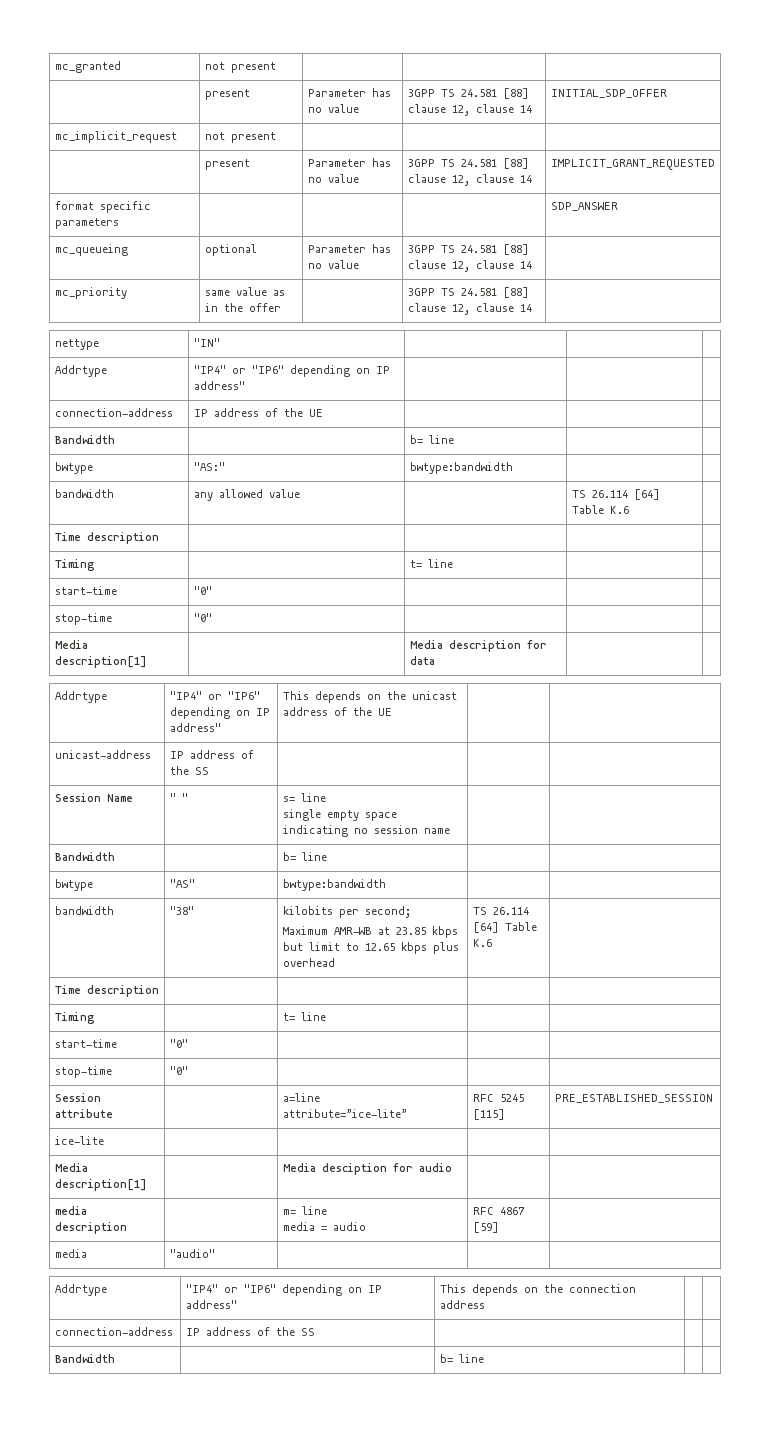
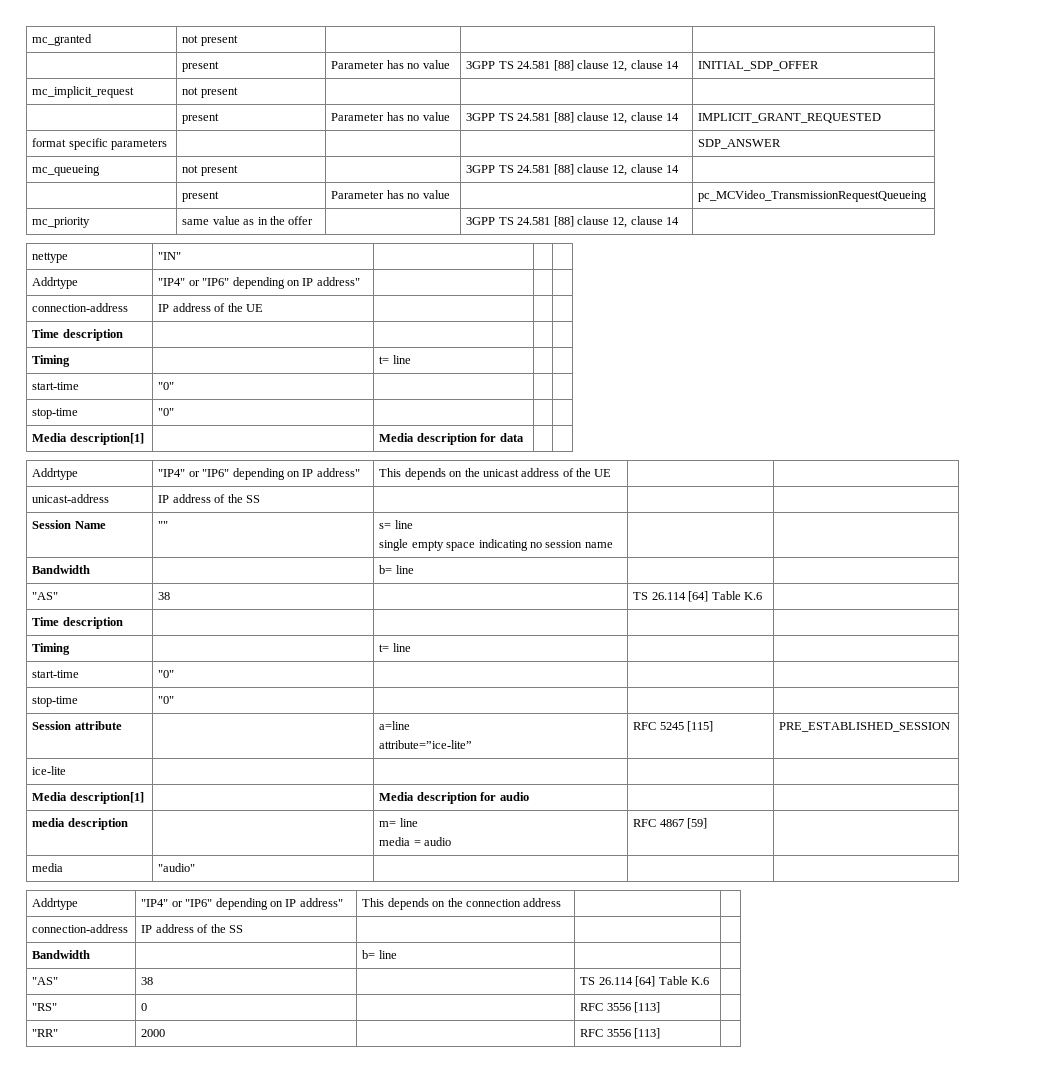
- mc_queueing | optional | Parameter has no value | 3GPP TS 24.581 [88] clause 12, clause 14 |
+ mc_queueing | not present | | 3GPP TS 24.581 [88] clause 12, clause 14 |
+ | present | Parameter has no value | | pc_MCVideo_TransmissionRequestQueueing
  connection-address | IP address of the UE | | |
- Bandwidth | | b= line | |
- bwtype | "AS:" | bwtype:bandwidth | |
- bandwidth | any allowed value | | TS 26.114 [64] Table K.6 |
- Session Name | " " | s= line
+ Session Name | "" | s= line
  single empty space indicating no session name | |
  Bandwidth | | b= line | |
- bwtype | "AS" | bwtype:bandwidth | |
- bandwidth | "38" | kilobits per second;
- Maximum AMR-WB at 23.85 kbps but limit to 12.65 kbps plus overhead | TS 26.114 [64] Table K.6 |
+ "AS" | 38 | | TS 26.114 [64] Table K.6 |
- Media description[1] | | Media desciption for audio | |
+ Media description[1] | | Media description for audio | |
  connection-address | IP address of the SS | | |
  Bandwidth | | b= line | |
+ "AS" | 38 | | TS 26.114 [64] Table K.6 |
+ "RS" | 0 | | RFC 3556 [113] |
+ "RR" | 2000 | | RFC 3556 [113] |

